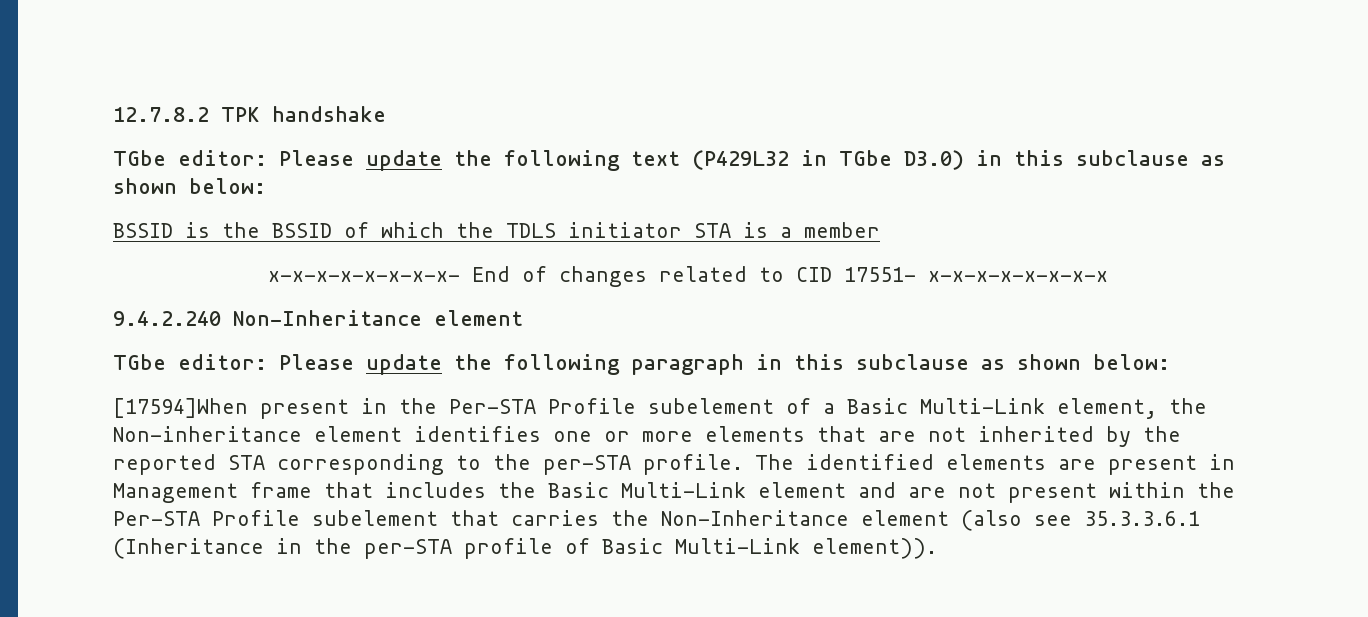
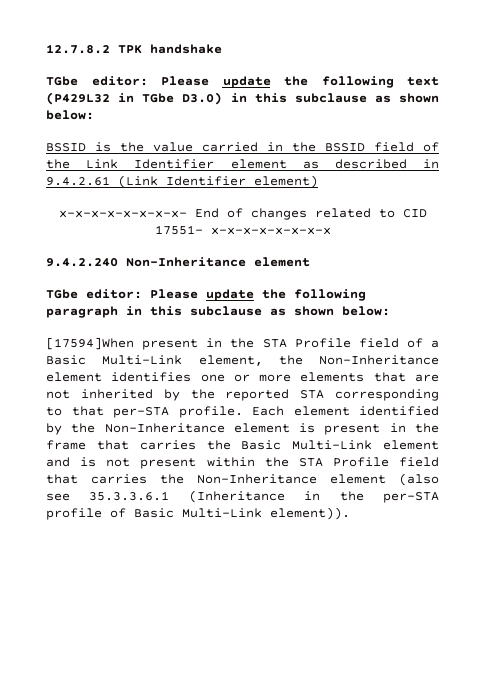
- BSSID is the BSSID of which the TDLS initiator STA is a member
+ BSSID is the value carried in the BSSID field of the Link Identifier element as described in 9.4.2.61 (Link Identifier element)
- [17594]When present in the Per-STA Profile subelement of a Basic Multi-Link element, the Non-inheritance element identifies one or more elements that are not inherited by the reported STA corresponding to the per-STA profile.
+ [17594]When present in the STA Profile field of a Basic Multi-Link element, the Non-Inheritance element identifies one or more elements that are not inherited by the reported STA corresponding to that per-STA profile.
- The identified elements are present in Management frame that includes the Basic Multi-Link element and are not present within the Per-STA Profile subelement that carries the Non-Inheritance element (also see 35.3.3.6.1 (Inheritance in the per-STA profile of Basic Multi-Link element)).
+ Each element identified by the Non-Inheritance element is present in the frame that carries the Basic Multi-Link element and is not present within the STA Profile field that carries the Non-Inheritance element (also see 35.3.3.6.1 (Inheritance in the per-STA profile of Basic Multi-Link element)).

